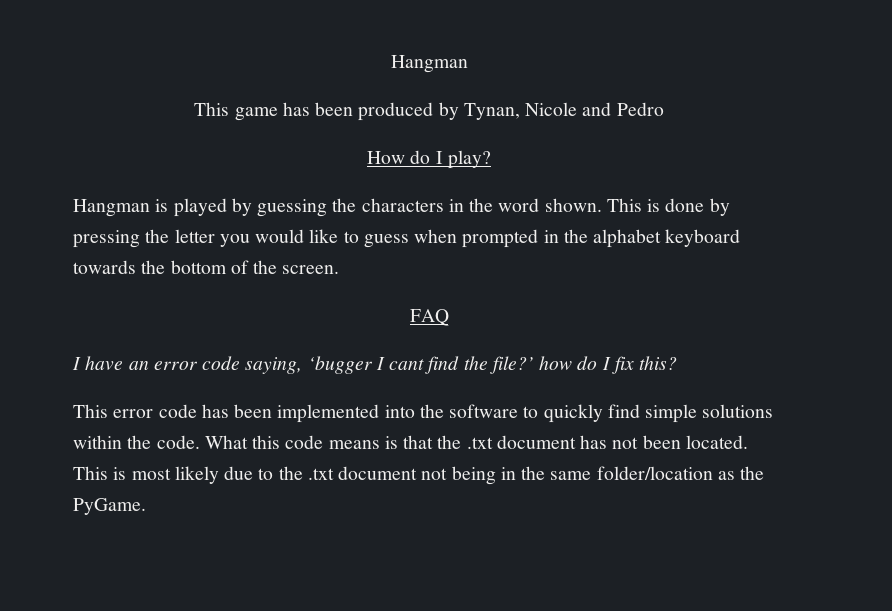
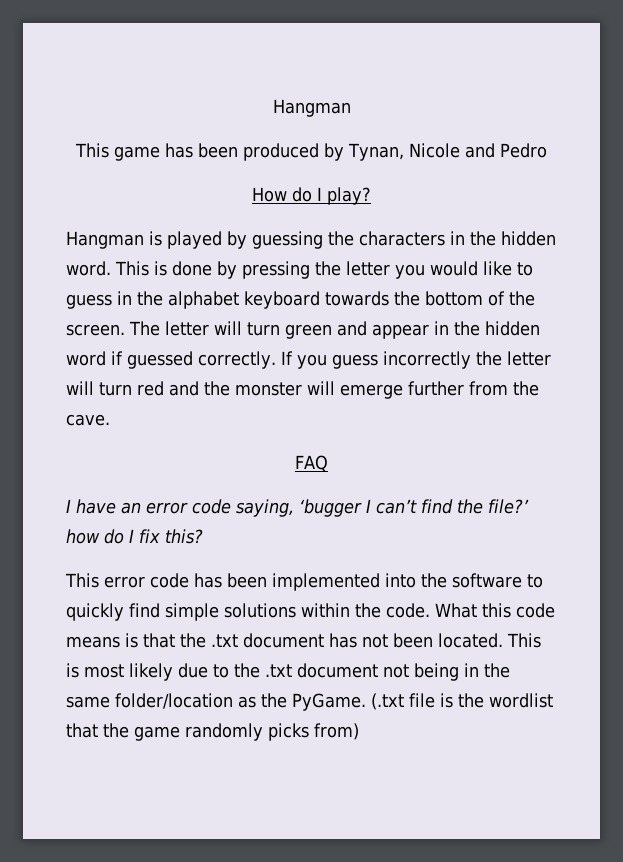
- Hangman is played by guessing the characters in the word shown.
+ Hangman is played by guessing the characters in the hidden word.
- This is done by pressing the letter you would like to guess when prompted in the alphabet keyboard towards the bottom of the screen.
+ This is done by pressing the letter you would like to guess in the alphabet keyboard towards the bottom of the screen. The letter will turn green and appear in the hidden word if guessed correctly. If you guess incorrectly the letter will turn red and the monster will emerge further from the cave.
- I have an error code saying, ‘bugger I cant find the file?’ how do I fix this?
+ I have an error code saying, ‘bugger I can’t find the file?’ how do I fix this?
+ (.txt file is the wordlist that the game randomly picks from)

